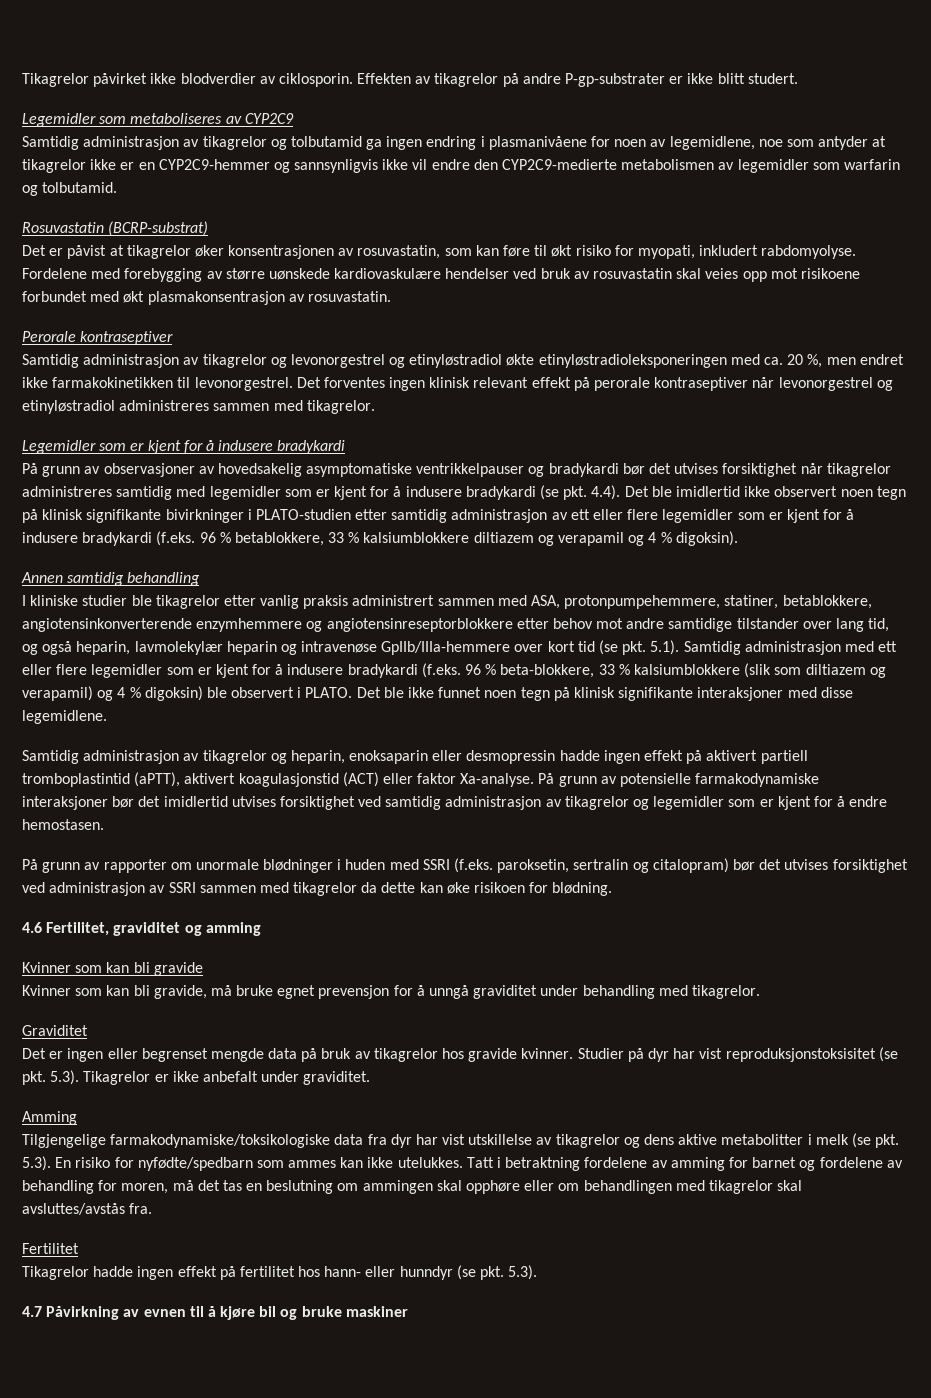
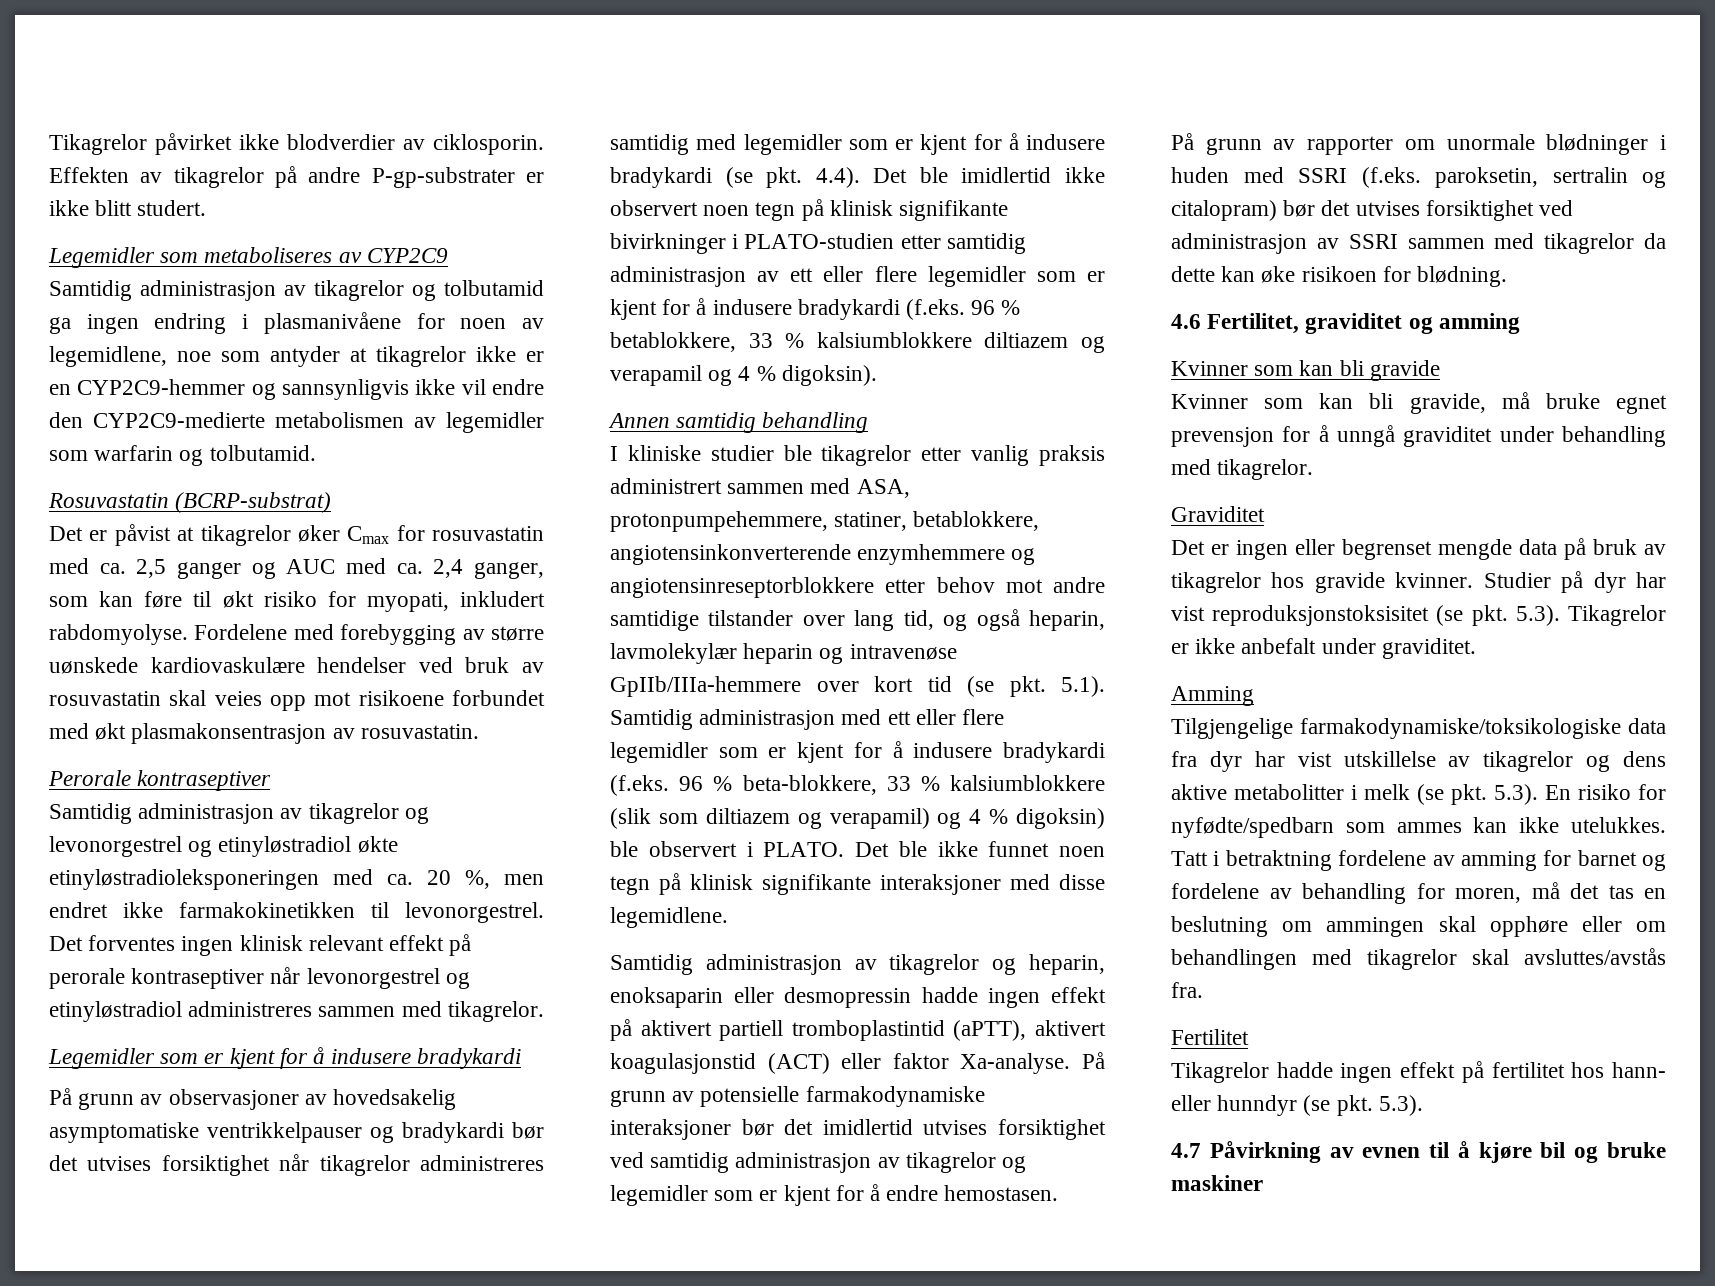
- Det er påvist at tikagrelor øker konsentrasjonen av rosuvastatin, som kan føre til økt risiko for myopati, inkludert rabdomyolyse.
+ Det er påvist at tikagrelor øker Cmax for rosuvastatin med ca. 2,5 ganger og AUC med ca. 2,4 ganger, som kan føre til økt risiko for myopati, inkludert rabdomyolyse.

